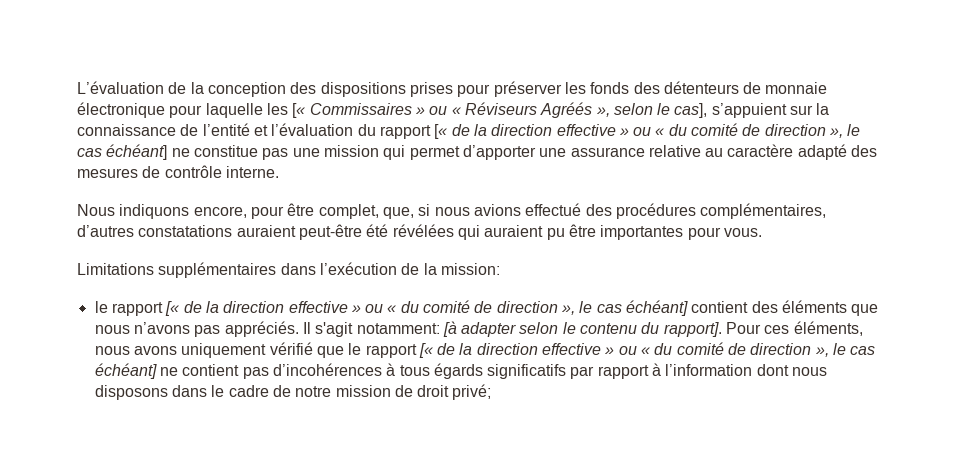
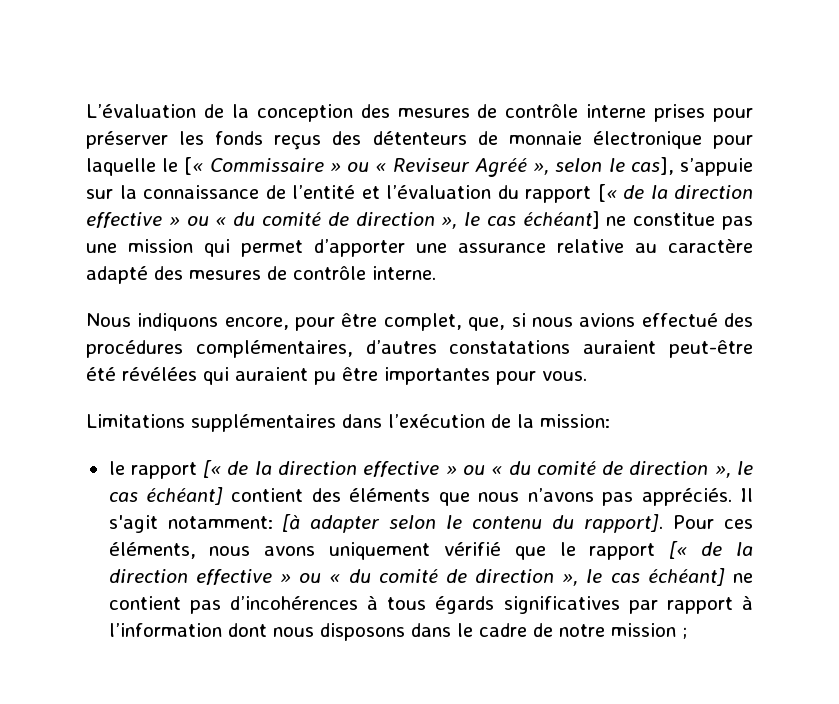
- L’évaluation de la conception des dispositions prises pour préserver les fonds des détenteurs de monnaie électronique pour laquelle les [« Commissaires » ou « Réviseurs Agréés », selon le cas], s’appuient sur la connaissance de l’entité et l’évaluation du rapport [« de la direction effective » ou « du comité de direction », le cas échéant] ne constitue pas une mission qui permet d’apporter une assurance relative au caractère adapté des mesures de contrôle interne.
+ L’évaluation de la conception des mesures de contrôle interne prises pour préserver les fonds reçus des détenteurs de monnaie électronique pour laquelle le [« Commissaire » ou « Reviseur Agréé », selon le cas], s’appuie sur la connaissance de l’entité et l’évaluation du rapport [« de la direction effective » ou « du comité de direction », le cas échéant] ne constitue pas une mission qui permet d’apporter une assurance relative au caractère adapté des mesures de contrôle interne.
- Pour ces éléments, nous avons uniquement vérifié que le rapport [« de la direction effective » ou « du comité de direction », le cas échéant] ne contient pas d’incohérences à tous égards significatifs par rapport à l’information dont nous disposons dans le cadre de notre mission de droit privé;
+ Pour ces éléments, nous avons uniquement vérifié que le rapport [« de la direction effective » ou « du comité de direction », le cas échéant] ne contient pas d’incohérences à tous égards significatives par rapport à l’information dont nous disposons dans le cadre de notre mission ;

